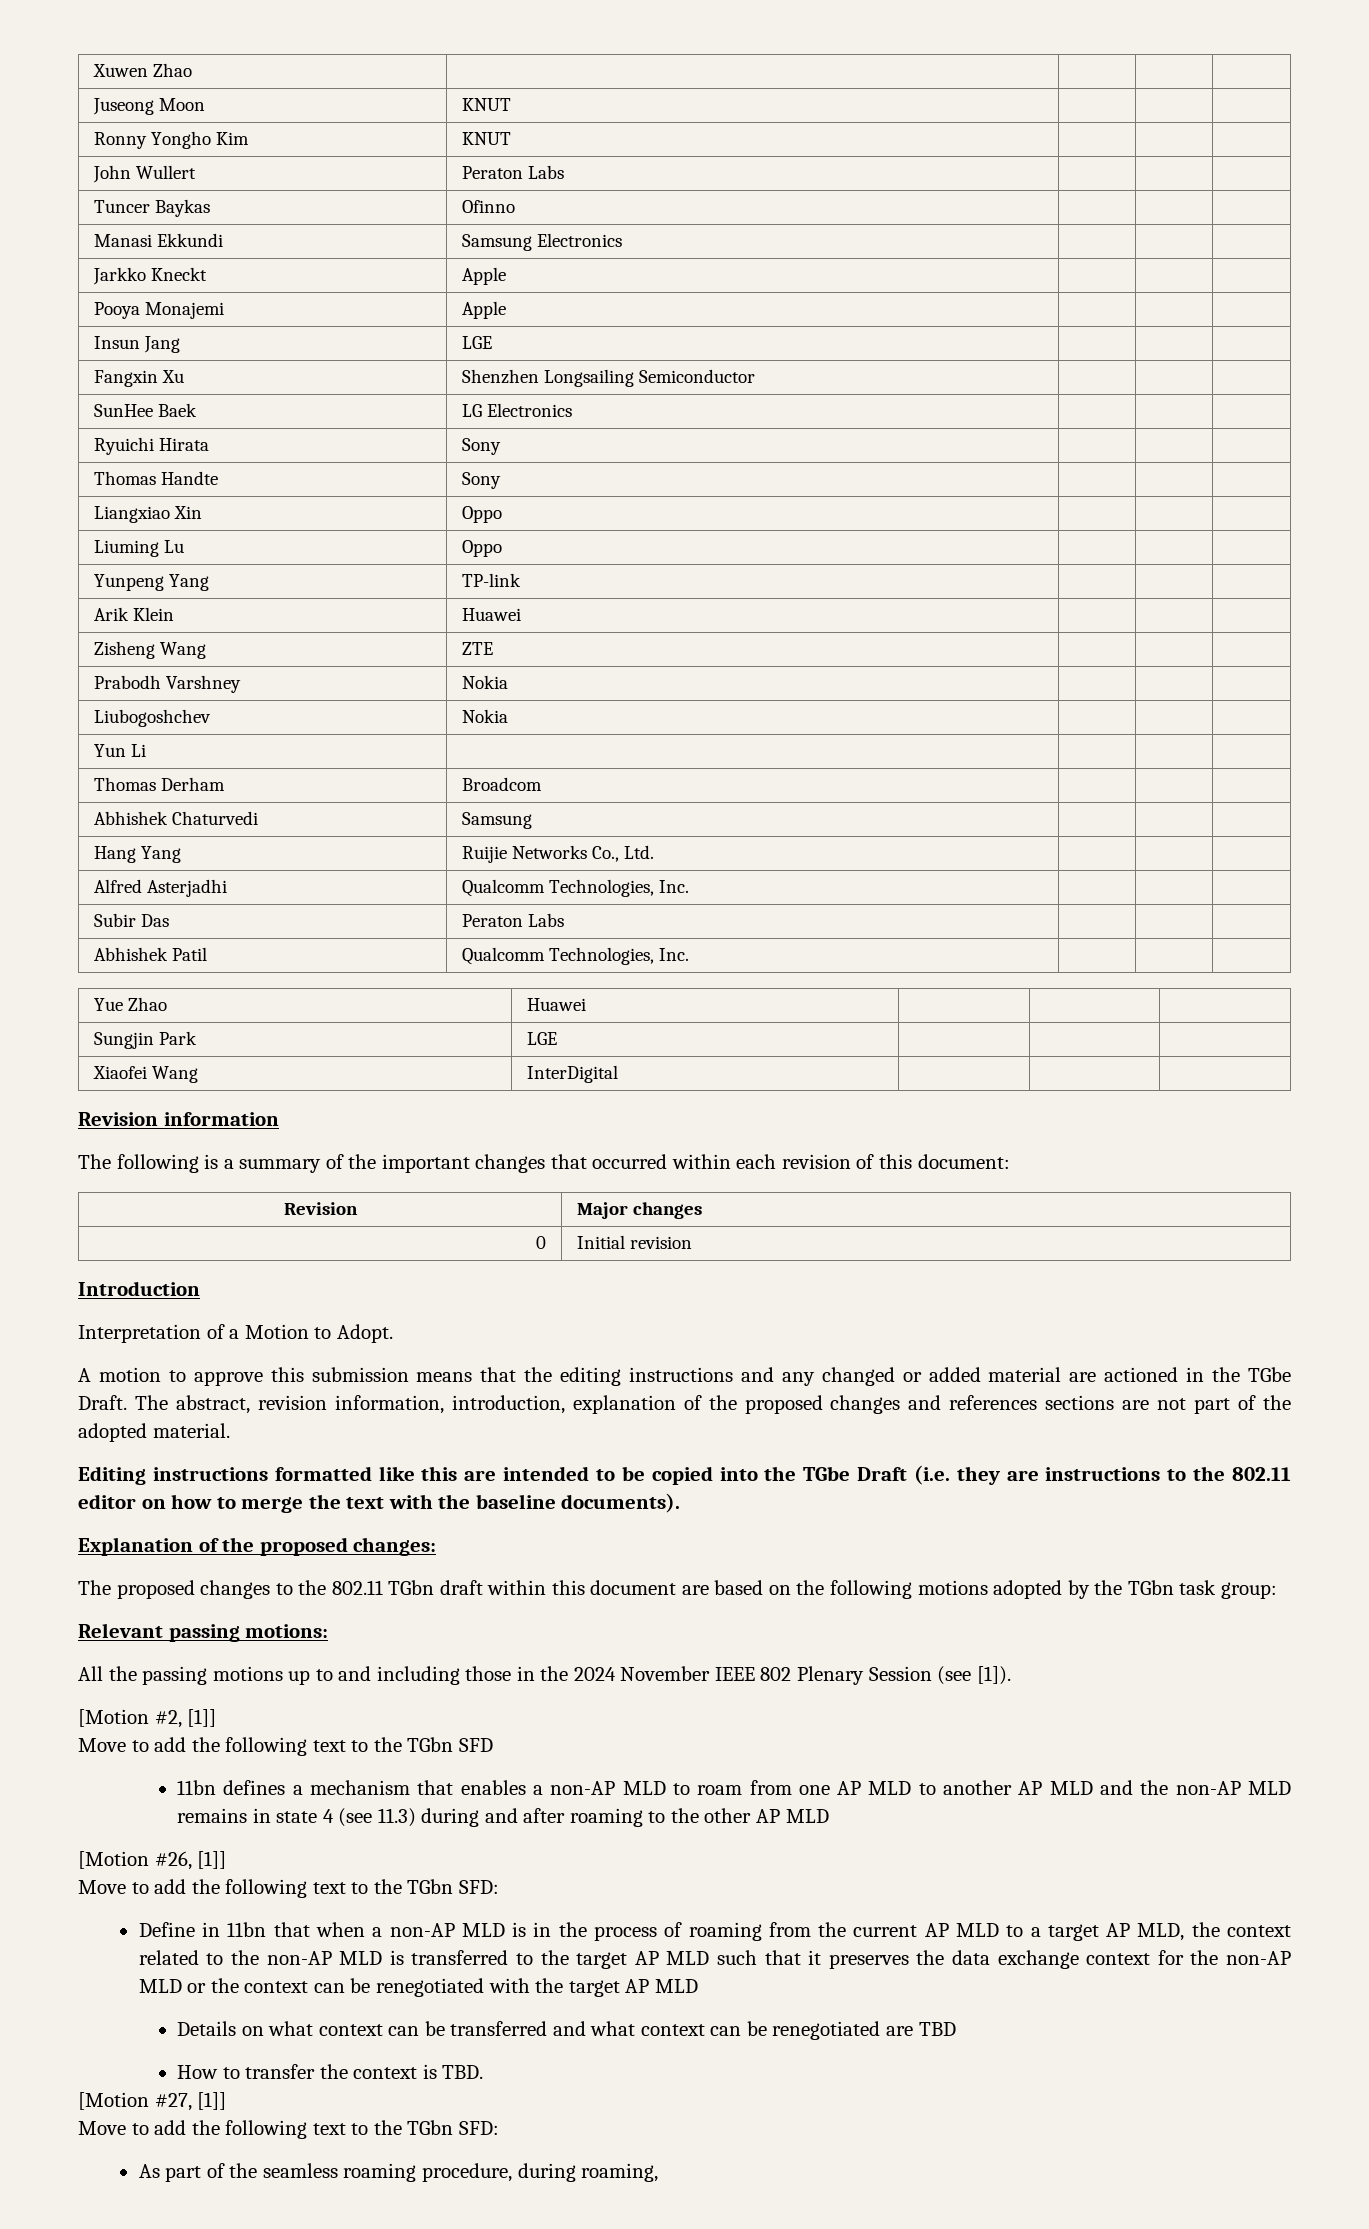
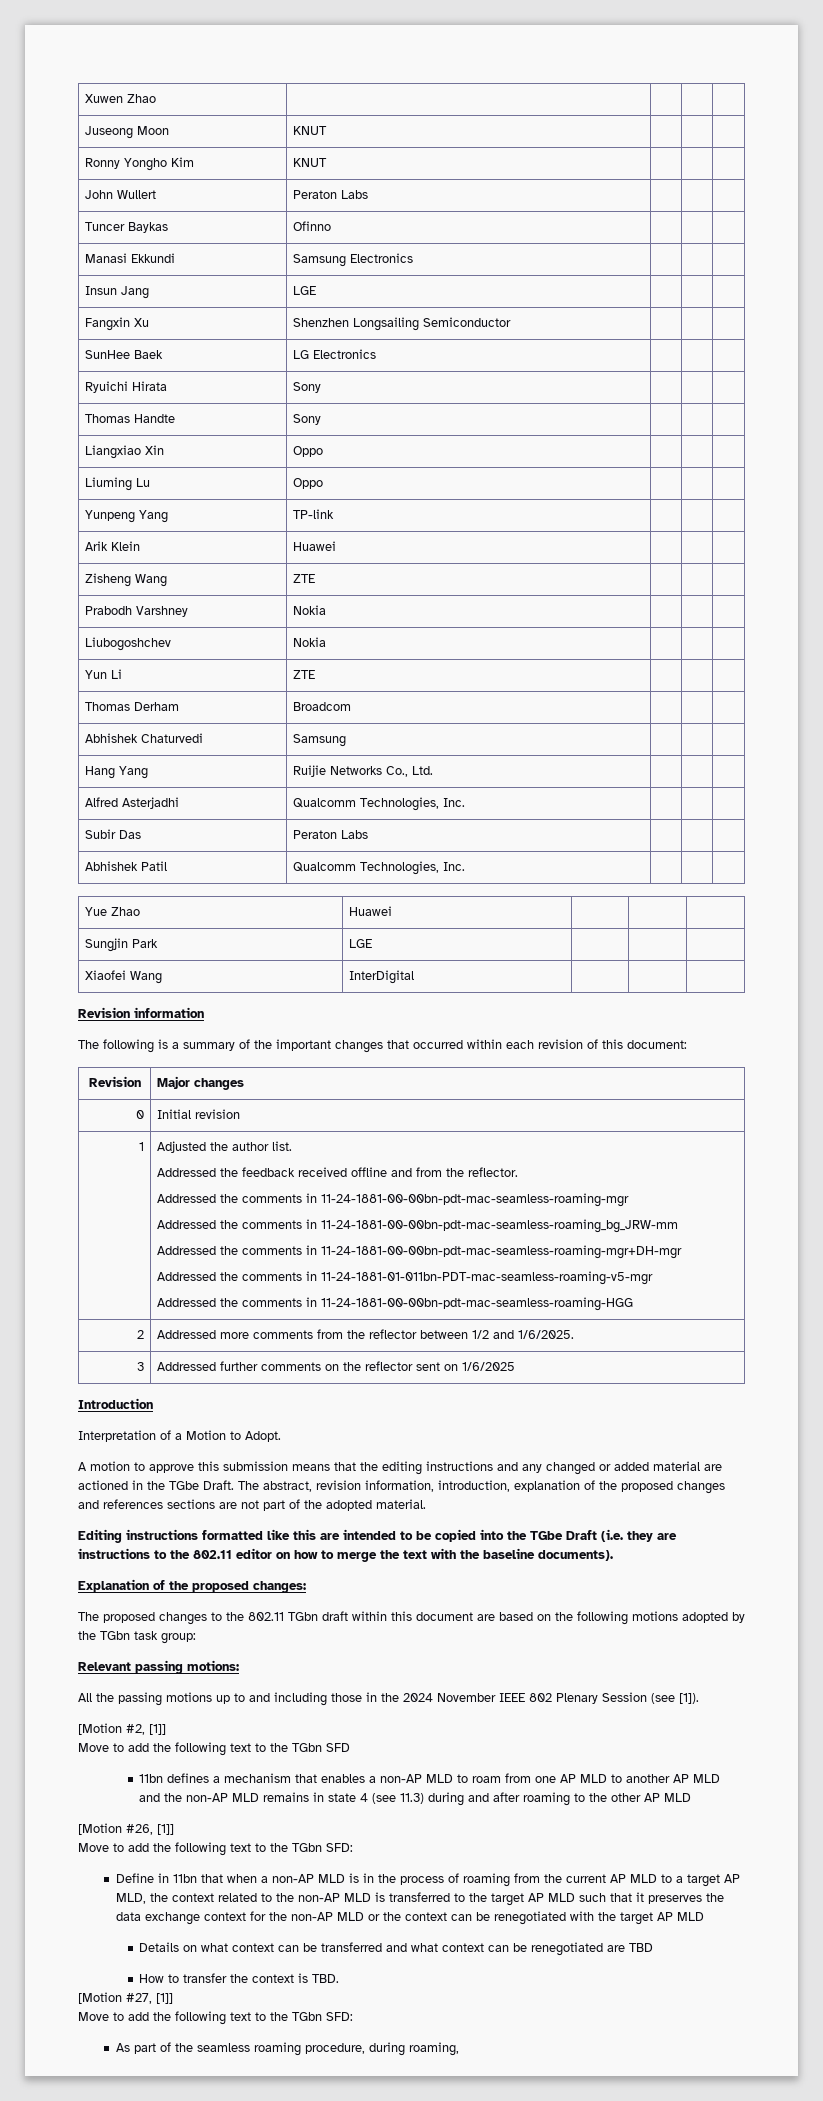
- Jarkko Kneckt | Apple | | |
- Pooya Monajemi | Apple | | |
- Yun Li | | | |
+ Yun Li | ZTE | | |
+ 1 | Adjusted the author list.
+ Addressed the feedback received offline and from the reflector.
+ Addressed the comments in 11-24-1881-00-00bn-pdt-mac-seamless-roaming-mgr
+ Addressed the comments in 11-24-1881-00-00bn-pdt-mac-seamless-roaming_bg_JRW-mm
+ Addressed the comments in 11-24-1881-00-00bn-pdt-mac-seamless-roaming-mgr+DH-mgr
+ Addressed the comments in 11-24-1881-01-011bn-PDT-mac-seamless-roaming-v5-mgr
+ Addressed the comments in 11-24-1881-00-00bn-pdt-mac-seamless-roaming-HGG
+ 2 | Addressed more comments from the reflector between 1/2 and 1/6/2025.
+ 3 | Addressed further comments on the reflector sent on 1/6/2025

